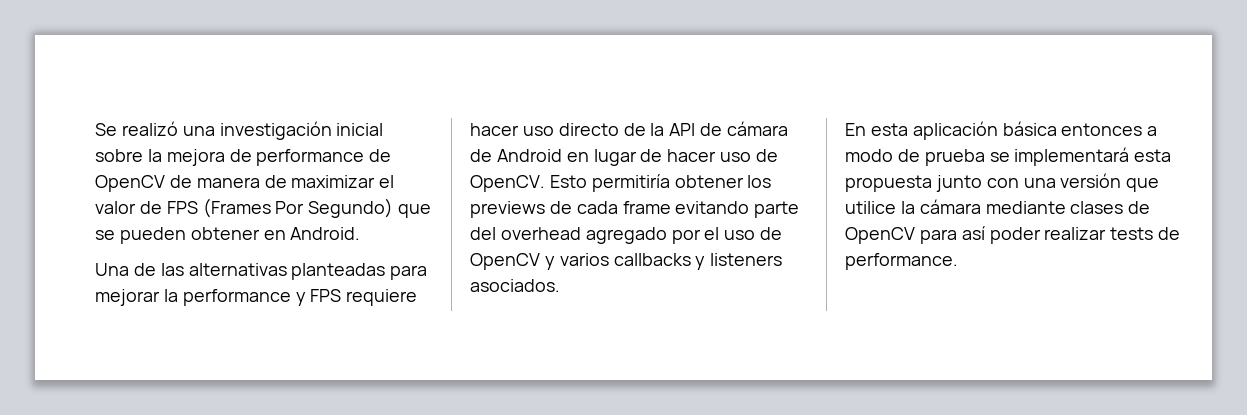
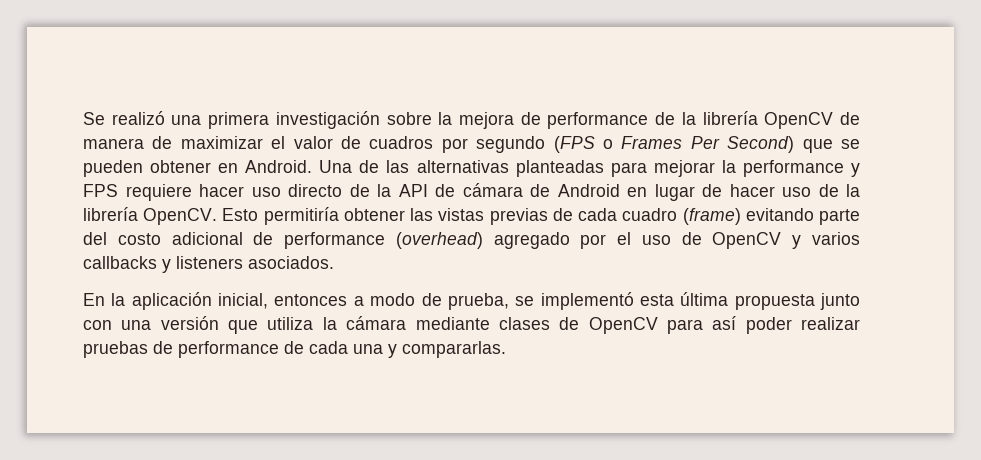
- Se realizó una investigación inicial sobre la mejora de performance de OpenCV de manera de maximizar el valor de FPS (Frames Por Segundo) que se pueden obtener en Android.
- Una de las alternativas planteadas para mejorar la performance y FPS requiere hacer uso directo de la API de cámara de Android en lugar de hacer uso de OpenCV.
+ Se realizó una primera investigación sobre la mejora de performance de la librería OpenCV de manera de maximizar el valor de cuadros por segundo (FPS o Frames Per Second) que se pueden obtener en Android. Una de las alternativas planteadas para mejorar la performance y FPS requiere hacer uso directo de la API de cámara de Android en lugar de hacer uso de la librería OpenCV.
- Esto permitiría obtener los previews de cada frame evitando parte del overhead agregado por el uso de OpenCV y varios callbacks y listeners asociados.
+ Esto permitiría obtener las vistas previas de cada cuadro (frame) evitando parte del costo adicional de performance (overhead) agregado por el uso de OpenCV y varios callbacks y listeners asociados.
- En esta aplicación básica entonces a modo de prueba se implementará esta propuesta junto con una versión que utilice la cámara mediante clases de OpenCV para así poder realizar tests de performance.
+ En la aplicación inicial, entonces a modo de prueba, se implementó esta última propuesta junto con una versión que utiliza la cámara mediante clases de OpenCV para así poder realizar pruebas de performance de cada una y compararlas.

